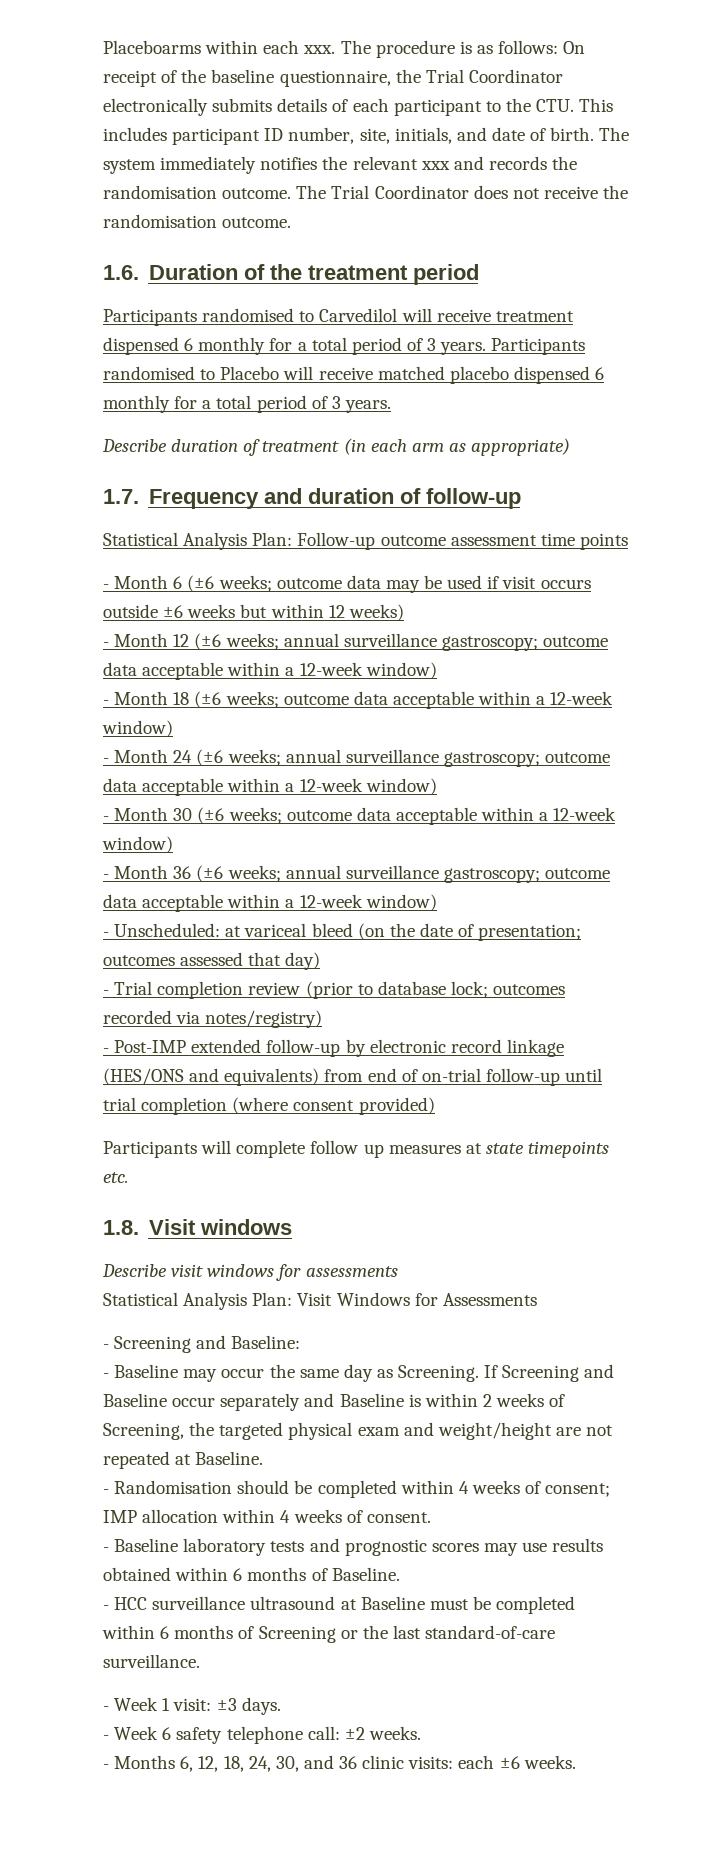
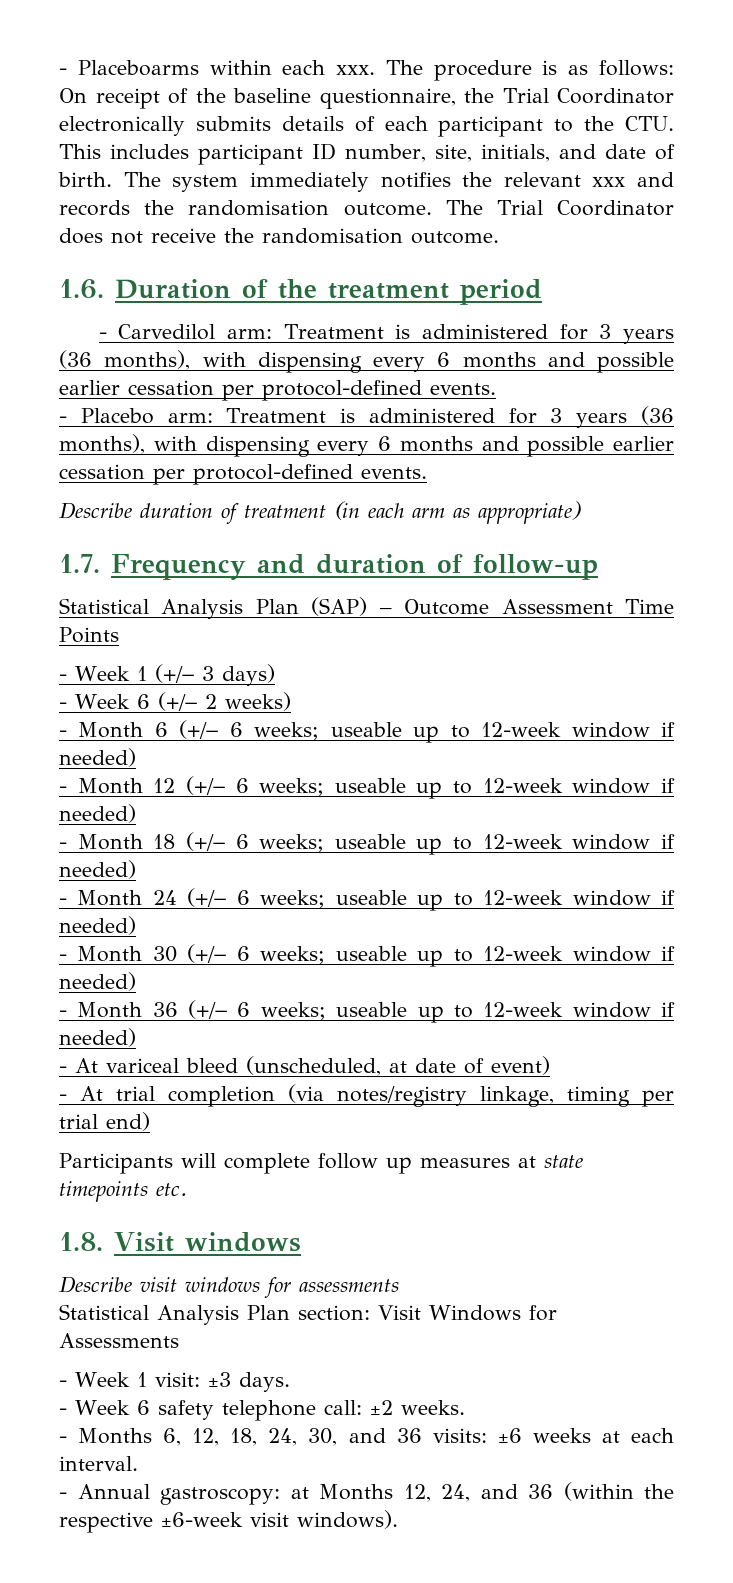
- Placeboarms within each xxx.
+ - Placeboarms within each xxx.
- Participants randomised to Carvedilol will receive treatment dispensed 6 monthly for a total period of 3 years. Participants randomised to Placebo will receive matched placebo dispensed 6 monthly for a total period of 3 years.
+ - Carvedilol arm: Treatment is administered for 3 years (36 months), with dispensing every 6 months and possible earlier cessation per protocol-defined events.
+ - Placebo arm: Treatment is administered for 3 years (36 months), with dispensing every 6 months and possible earlier cessation per protocol-defined events.
- Statistical Analysis Plan: Follow-up outcome assessment time points
- - Month 6 (±6 weeks; outcome data may be used if visit occurs outside ±6 weeks but within 12 weeks)
- - Month 12 (±6 weeks; annual surveillance gastroscopy; outcome data acceptable within a 12-week window)
- - Month 18 (±6 weeks; outcome data acceptable within a 12-week window)
- - Month 24 (±6 weeks; annual surveillance gastroscopy; outcome data acceptable within a 12-week window)
- - Month 30 (±6 weeks; outcome data acceptable within a 12-week window)
- - Month 36 (±6 weeks; annual surveillance gastroscopy; outcome data acceptable within a 12-week window)
- - Unscheduled: at variceal bleed (on the date of presentation; outcomes assessed that day)
- - Trial completion review (prior to database lock; outcomes recorded via notes/registry)
- - Post-IMP extended follow-up by electronic record linkage (HES/ONS and equivalents) from end of on-trial follow-up until trial completion (where consent provided)
+ Statistical Analysis Plan (SAP) – Outcome Assessment Time Points
+ - Week 1 (+/− 3 days)
+ - Week 6 (+/− 2 weeks)
+ - Month 6 (+/− 6 weeks; useable up to 12-week window if needed)
+ - Month 12 (+/− 6 weeks; useable up to 12-week window if needed)
+ - Month 18 (+/− 6 weeks; useable up to 12-week window if needed)
+ - Month 24 (+/− 6 weeks; useable up to 12-week window if needed)
+ - Month 30 (+/− 6 weeks; useable up to 12-week window if needed)
+ - Month 36 (+/− 6 weeks; useable up to 12-week window if needed)
+ - At variceal bleed (unscheduled, at date of event)
+ - At trial completion (via notes/registry linkage, timing per trial end)
- Statistical Analysis Plan: Visit Windows for Assessments
+ Statistical Analysis Plan section: Visit Windows for Assessments
- - Screening and Baseline:
- - Baseline may occur the same day as Screening. If Screening and Baseline occur separately and Baseline is within 2 weeks of Screening, the targeted physical exam and weight/height are not repeated at Baseline.
- - Randomisation should be completed within 4 weeks of consent; IMP allocation within 4 weeks of consent.
- - Baseline laboratory tests and prognostic scores may use results obtained within 6 months of Baseline.
- - HCC surveillance ultrasound at Baseline must be completed within 6 months of Screening or the last standard-of-care surveillance.
- - Months 6, 12, 18, 24, 30, and 36 clinic visits: each ±6 weeks.
+ - Months 6, 12, 18, 24, 30, and 36 visits: ±6 weeks at each interval.
+ - Annual gastroscopy: at Months 12, 24, and 36 (within the respective ±6-week visit windows).

